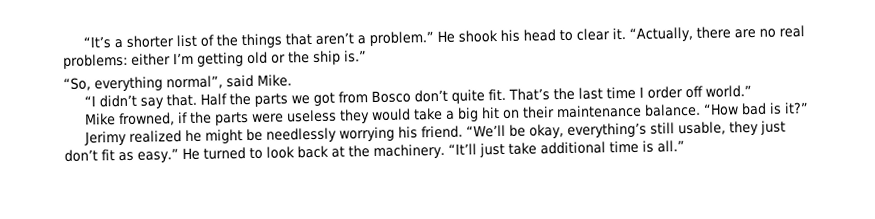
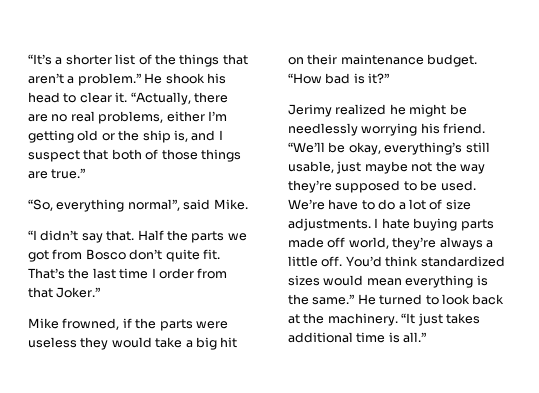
- “Actually, there are no real problems: either I’m getting old or the ship is.”
+ “Actually, there are no real problems, either I’m getting old or the ship is, and I suspect that both of those things are true.”
- That’s the last time I order off world.”
+ That’s the last time I order from that Joker.”
- Mike frowned, if the parts were useless they would take a big hit on their maintenance balance.
+ Mike frowned, if the parts were useless they would take a big hit on their maintenance budget.
- “We’ll be okay, everything’s still usable, they just don’t fit as easy.”
+ “We’ll be okay, everything’s still usable, just maybe not the way they’re supposed to be used. We’re have to do a lot of size adjustments. I hate buying parts made off world, they’re always a little off. You’d think standardized sizes would mean everything is the same.”
- “It’ll just take additional time is all.”
+ “It just takes additional time is all.”

